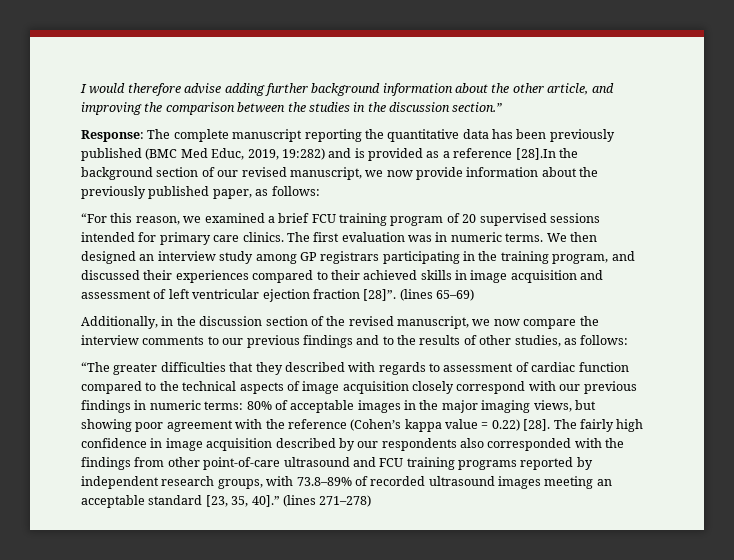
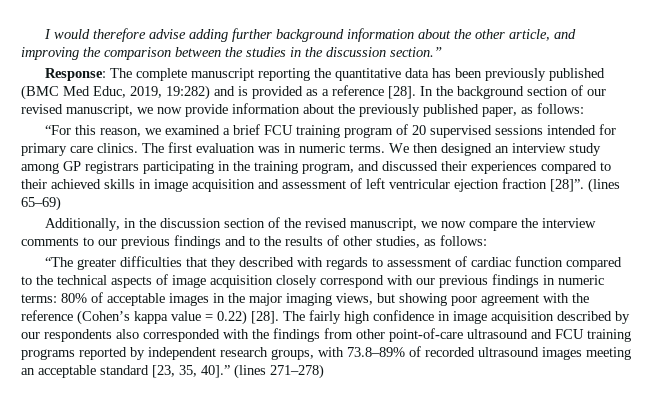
- Response: The complete manuscript reporting the quantitative data has been previously published (BMC Med Educ, 2019, 19:282) and is provided as a reference [28].In the background section of our revised manuscript, we now provide information about the previously published paper, as follows:
+ Response: The complete manuscript reporting the quantitative data has been previously published (BMC Med Educ, 2019, 19:282) and is provided as a reference [28]. In the background section of our revised manuscript, we now provide information about the previously published paper, as follows:

